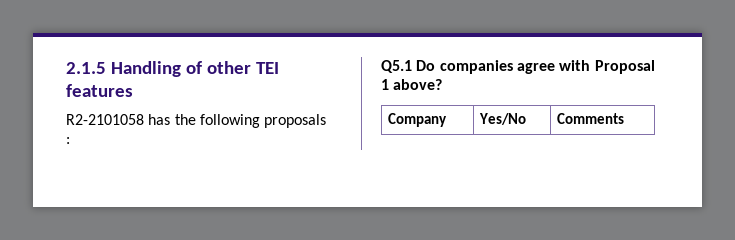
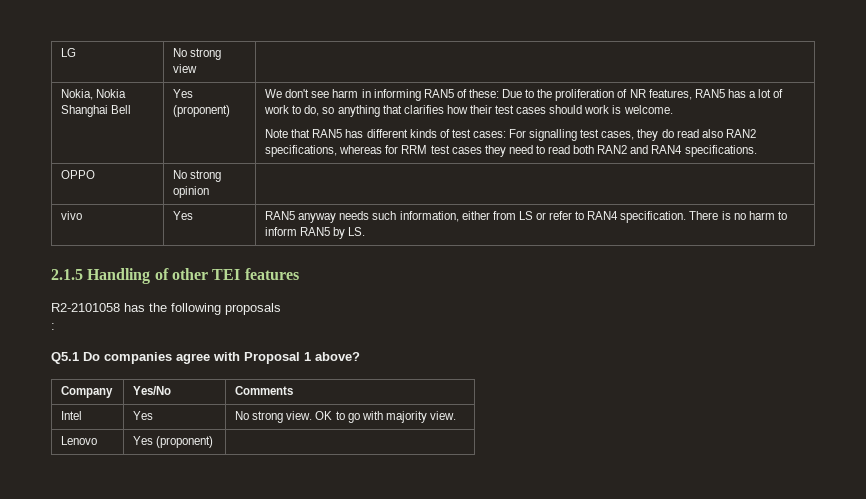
+ LG | No strong view |
+ Nokia, Nokia Shanghai Bell | Yes (proponent) | We don't see harm in informing RAN5 of these: Due to the proliferation of NR features, RAN5 has a lot of work to do, so anything that clarifies how their test cases should work is welcome.
+ Note that RAN5 has different kinds of test cases: For signalling test cases, they do read also RAN2 specifications, whereas for RRM test cases they need to read both RAN2 and RAN4 specifications.
+ OPPO | No strong opinion |
+ vivo | Yes | RAN5 anyway needs such information, either from LS or refer to RAN4 specification. There is no harm to inform RAN5 by LS.
+ Intel | Yes | No strong view. OK to go with majority view.
+ Lenovo | Yes (proponent) |

